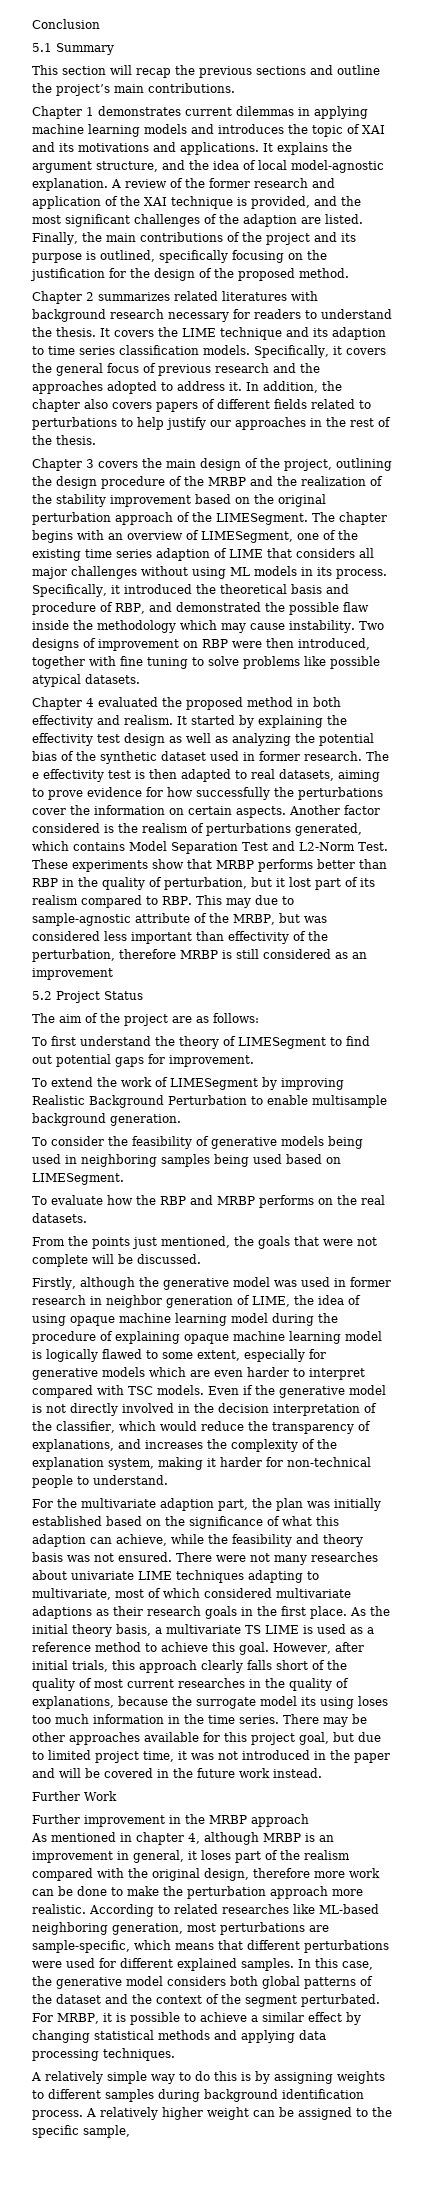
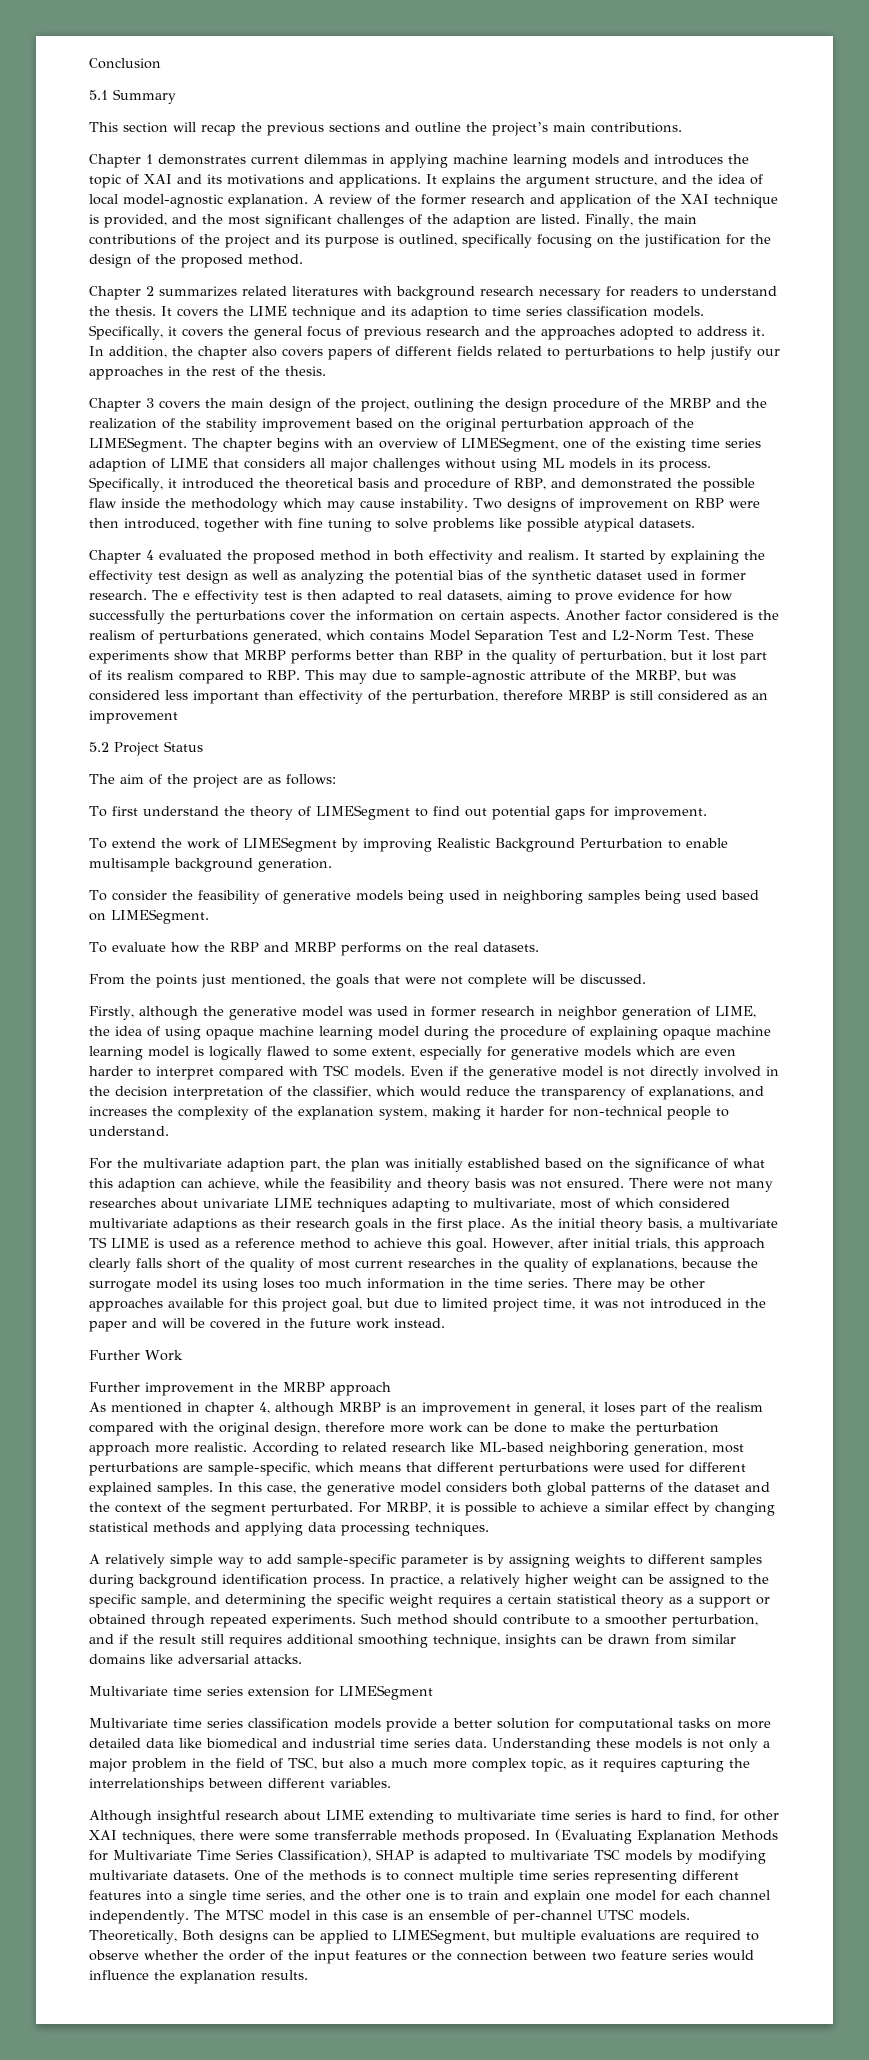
- According to related researches like ML-based neighboring generation, most perturbations are sample-specific, which means that different perturbations were used for different explained samples.
+ According to related research like ML-based neighboring generation, most perturbations are sample-specific, which means that different perturbations were used for different explained samples.
- A relatively simple way to do this is by assigning weights to different samples during background identification process.
+ A relatively simple way to add sample-specific parameter is by assigning weights to different samples during background identification process.
- A relatively higher weight can be assigned to the specific sample,
+ In practice, a relatively higher weight can be assigned to the specific sample, and determining the specific weight requires a certain statistical theory as a support or obtained through repeated experiments. Such method should contribute to a smoother perturbation, and if the result still requires additional smoothing technique, insights can be drawn from similar domains like adversarial attacks.
+ Multivariate time series extension for LIMESegment
+ Multivariate time series classification models provide a better solution for computational tasks on more detailed data like biomedical and industrial time series data. Understanding these models is not only a major problem in the field of TSC, but also a much more complex topic, as it requires capturing the interrelationships between different variables.
+ Although insightful research about LIME extending to multivariate time series is hard to find, for other XAI techniques, there were some transferrable methods proposed. In (Evaluating Explanation Methods for Multivariate Time Series Classification), SHAP is adapted to multivariate TSC models by modifying multivariate datasets. One of the methods is to connect multiple time series representing different features into a single time series, and the other one is to train and explain one model for each channel independently. The MTSC model in this case is an ensemble of per-channel UTSC models. Theoretically, Both designs can be applied to LIMESegment, but multiple evaluations are required to observe whether the order of the input features or the connection between two feature series would influence the explanation results.

